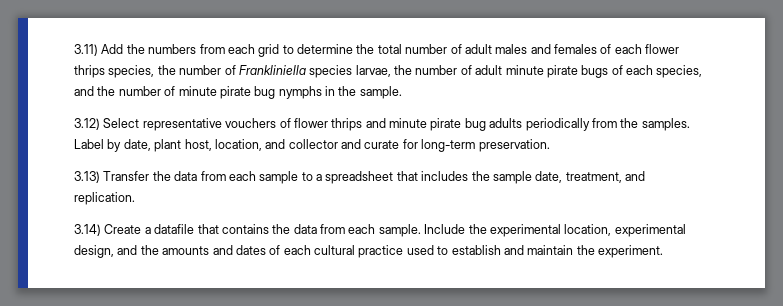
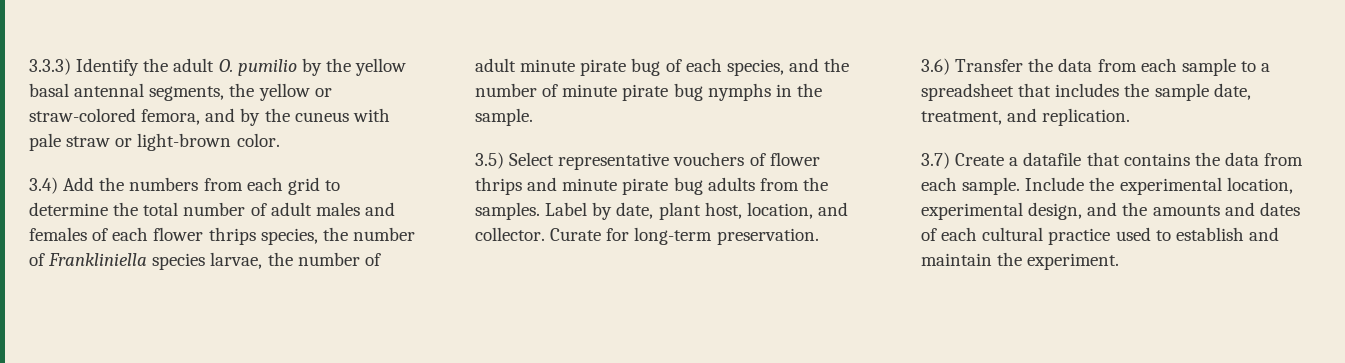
- 3.11) Add the numbers from each grid to determine the total number of adult males and females of each flower thrips species, the number of Frankliniella species larvae, the number of adult minute pirate bugs of each species, and the number of minute pirate bug nymphs in the sample.
+ 3.3.3) Identify the adult O. pumilio by the yellow basal antennal segments, the yellow or straw-colored femora, and by the cuneus with pale straw or light-brown color.
+ 3.4) Add the numbers from each grid to determine the total number of adult males and females of each flower thrips species, the number of Frankliniella species larvae, the number of adult minute pirate bug of each species, and the number of minute pirate bug nymphs in the sample.
- 3.12) Select representative vouchers of flower thrips and minute pirate bug adults periodically from the samples.
+ 3.5) Select representative vouchers of flower thrips and minute pirate bug adults from the samples.
- Label by date, plant host, location, and collector and curate for long-term preservation.
+ Label by date, plant host, location, and collector. Curate for long-term preservation.
- 3.13) Transfer the data from each sample to a spreadsheet that includes the sample date, treatment, and replication.
+ 3.6) Transfer the data from each sample to a spreadsheet that includes the sample date, treatment, and replication.
- 3.14) Create a datafile that contains the data from each sample.
+ 3.7) Create a datafile that contains the data from each sample.

